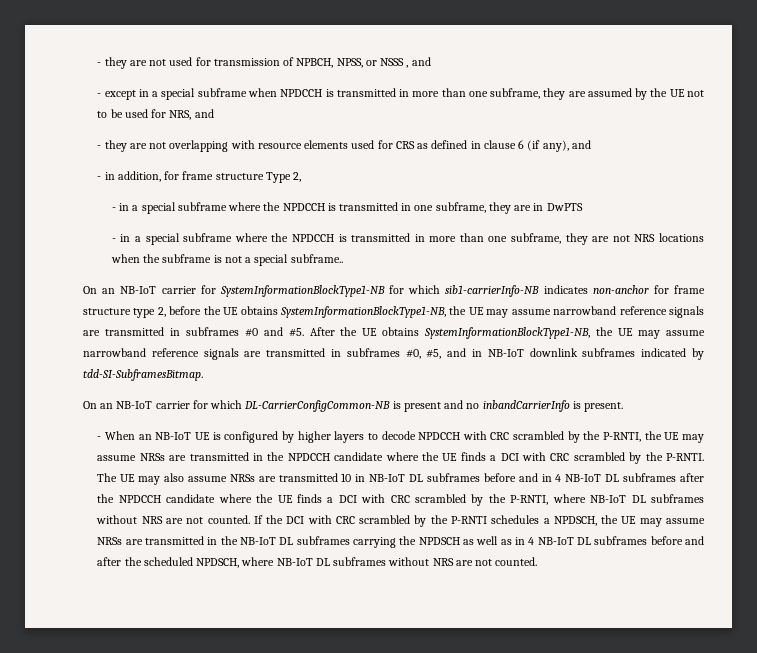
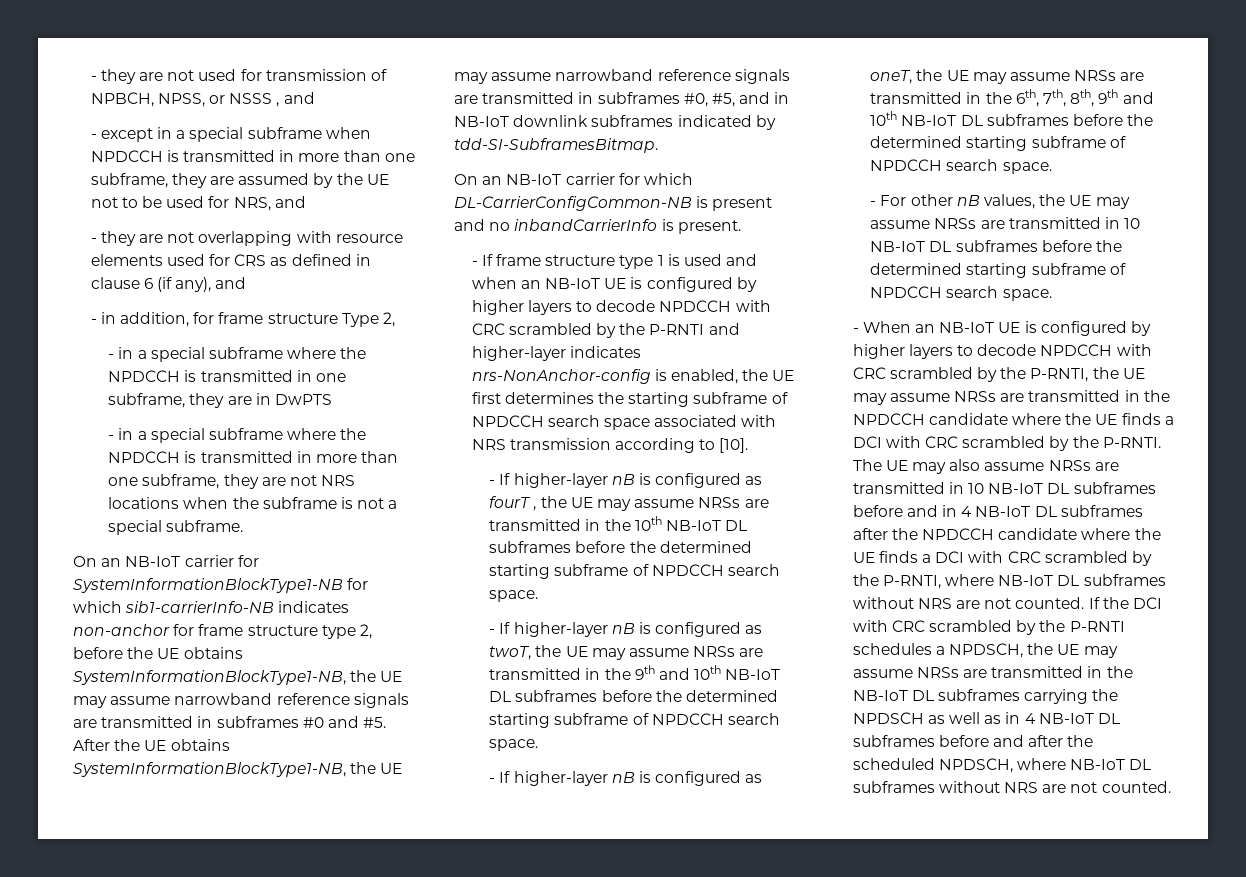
- - in a special subframe where the NPDCCH is transmitted in more than one subframe, they are not NRS locations when the subframe is not a special subframe..
+ - in a special subframe where the NPDCCH is transmitted in more than one subframe, they are not NRS locations when the subframe is not a special subframe.
+ - If frame structure type 1 is used and when an NB-IoT UE is configured by higher layers to decode NPDCCH with CRC scrambled by the P-RNTI and higher-layer indicates nrs-NonAnchor-config is enabled, the UE first determines the starting subframe of NPDCCH search space associated with NRS transmission according to [10].
+ - If higher-layer nB is configured as fourT , the UE may assume NRSs are transmitted in the 10th NB-IoT DL subframes before the determined starting subframe of NPDCCH search space.
+ - If higher-layer nB is configured as twoT, the UE may assume NRSs are transmitted in the 9th and 10th NB-IoT DL subframes before the determined starting subframe of NPDCCH search space.
+ - If higher-layer nB is configured as oneT, the UE may assume NRSs are transmitted in the 6th, 7th, 8th, 9th and 10th NB-IoT DL subframes before the determined starting subframe of NPDCCH search space.
+ - For other nB values, the UE may assume NRSs are transmitted in 10 NB-IoT DL subframes before the determined starting subframe of NPDCCH search space.
- The UE may also assume NRSs are transmitted 10 in NB-IoT DL subframes before and in 4 NB-IoT DL subframes after the NPDCCH candidate where the UE finds a DCI with CRC scrambled by the P-RNTI, where NB-IoT DL subframes without NRS are not counted.
+ The UE may also assume NRSs are transmitted in 10 NB-IoT DL subframes before and in 4 NB-IoT DL subframes after the NPDCCH candidate where the UE finds a DCI with CRC scrambled by the P-RNTI, where NB-IoT DL subframes without NRS are not counted.

